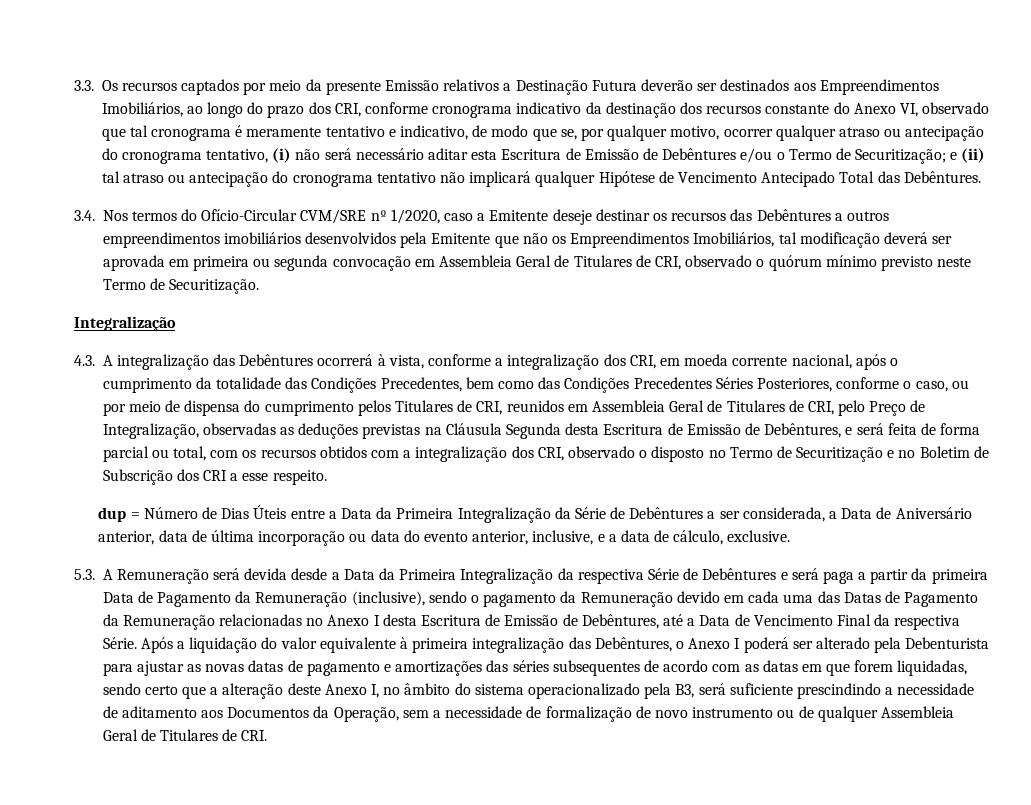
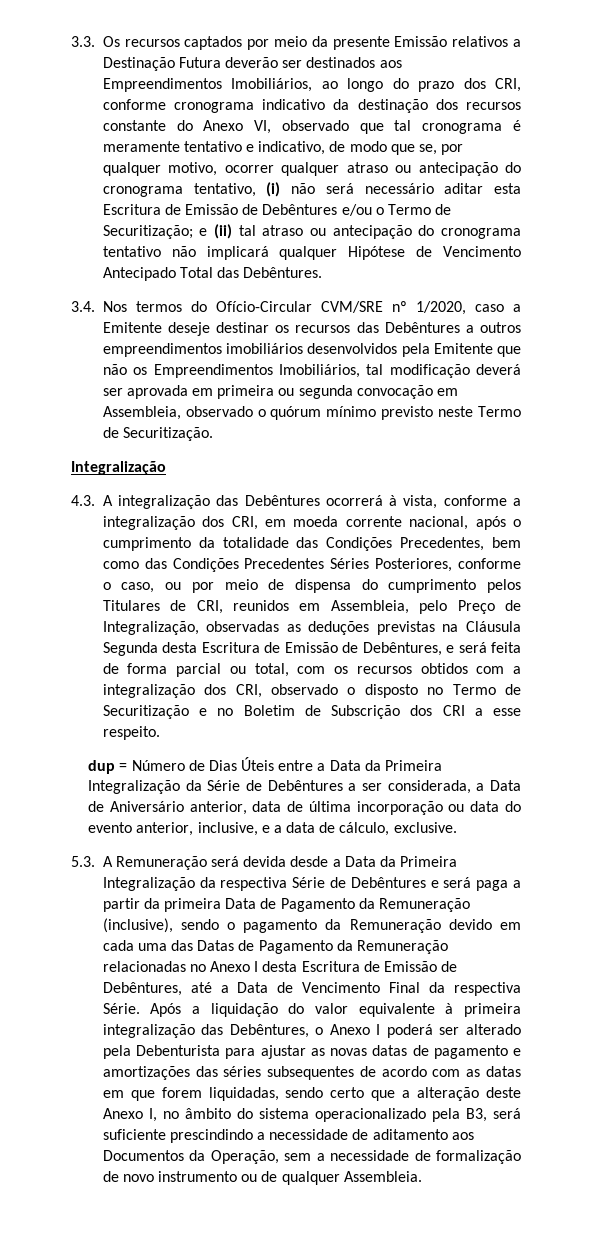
- 3.4. Nos termos do Ofício-Circular CVM/SRE nº 1/2020, caso a Emitente deseje destinar os recursos das Debêntures a outros empreendimentos imobiliários desenvolvidos pela Emitente que não os Empreendimentos Imobiliários, tal modificação deverá ser aprovada em primeira ou segunda convocação em Assembleia Geral de Titulares de CRI, observado o quórum mínimo previsto neste Termo de Securitização.
+ 3.4. Nos termos do Ofício-Circular CVM/SRE nº 1/2020, caso a Emitente deseje destinar os recursos das Debêntures a outros empreendimentos imobiliários desenvolvidos pela Emitente que não os Empreendimentos Imobiliários, tal modificação deverá ser aprovada em primeira ou segunda convocação em Assembleia, observado o quórum mínimo previsto neste Termo de Securitização.
- 4.3. A integralização das Debêntures ocorrerá à vista, conforme a integralização dos CRI, em moeda corrente nacional, após o cumprimento da totalidade das Condições Precedentes, bem como das Condições Precedentes Séries Posteriores, conforme o caso, ou por meio de dispensa do cumprimento pelos Titulares de CRI, reunidos em Assembleia Geral de Titulares de CRI, pelo Preço de Integralização, observadas as deduções previstas na Cláusula Segunda desta Escritura de Emissão de Debêntures, e será feita de forma parcial ou total, com os recursos obtidos com a integralização dos CRI, observado o disposto no Termo de Securitização e no Boletim de Subscrição dos CRI a esse respeito.
+ 4.3. A integralização das Debêntures ocorrerá à vista, conforme a integralização dos CRI, em moeda corrente nacional, após o cumprimento da totalidade das Condições Precedentes, bem como das Condições Precedentes Séries Posteriores, conforme o caso, ou por meio de dispensa do cumprimento pelos Titulares de CRI, reunidos em Assembleia, pelo Preço de Integralização, observadas as deduções previstas na Cláusula Segunda desta Escritura de Emissão de Debêntures, e será feita de forma parcial ou total, com os recursos obtidos com a integralização dos CRI, observado o disposto no Termo de Securitização e no Boletim de Subscrição dos CRI a esse respeito.
- Após a liquidação do valor equivalente à primeira integralização das Debêntures, o Anexo I poderá ser alterado pela Debenturista para ajustar as novas datas de pagamento e amortizações das séries subsequentes de acordo com as datas em que forem liquidadas, sendo certo que a alteração deste Anexo I, no âmbito do sistema operacionalizado pela B3, será suficiente prescindindo a necessidade de aditamento aos Documentos da Operação, sem a necessidade de formalização de novo instrumento ou de qualquer Assembleia Geral de Titulares de CRI.
+ Após a liquidação do valor equivalente à primeira integralização das Debêntures, o Anexo I poderá ser alterado pela Debenturista para ajustar as novas datas de pagamento e amortizações das séries subsequentes de acordo com as datas em que forem liquidadas, sendo certo que a alteração deste Anexo I, no âmbito do sistema operacionalizado pela B3, será suficiente prescindindo a necessidade de aditamento aos Documentos da Operação, sem a necessidade de formalização de novo instrumento ou de qualquer Assembleia.

